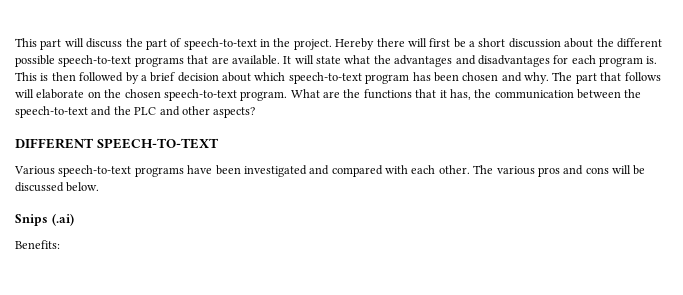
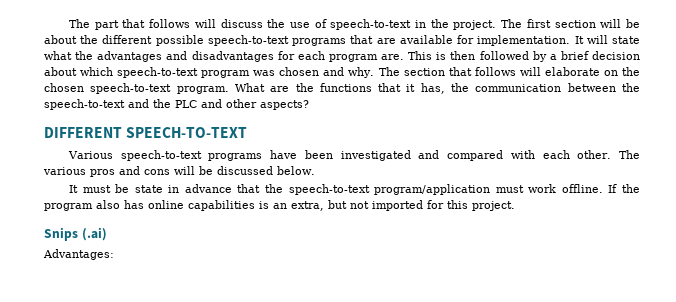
- This part will discuss the part of speech-to-text in the project.
+ The part that follows will discuss the use of speech-to-text in the project.
- Hereby there will first be a short discussion about the different possible speech-to-text programs that are available.
+ The first section will be about the different possible speech-to-text programs that are available for implementation.
- It will state what the advantages and disadvantages for each program is.
+ It will state what the advantages and disadvantages for each program are.
- This is then followed by a brief decision about which speech-to-text program has been chosen and why.
+ This is then followed by a brief decision about which speech-to-text program was chosen and why.
- The part that follows will elaborate on the chosen speech-to-text program.
+ The section that follows will elaborate on the chosen speech-to-text program.
+ It must be state in advance that the speech-to-text program/application must work offline. If the program also has online capabilities is an extra, but not imported for this project.
- Benefits:
+ Advantages:

